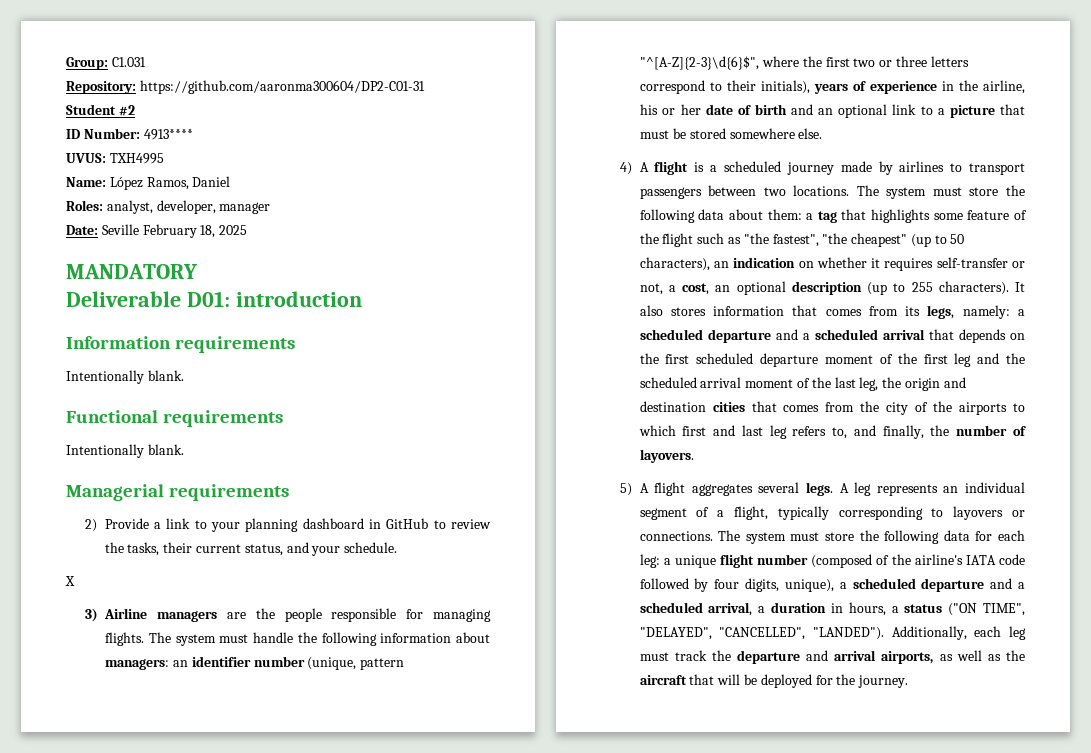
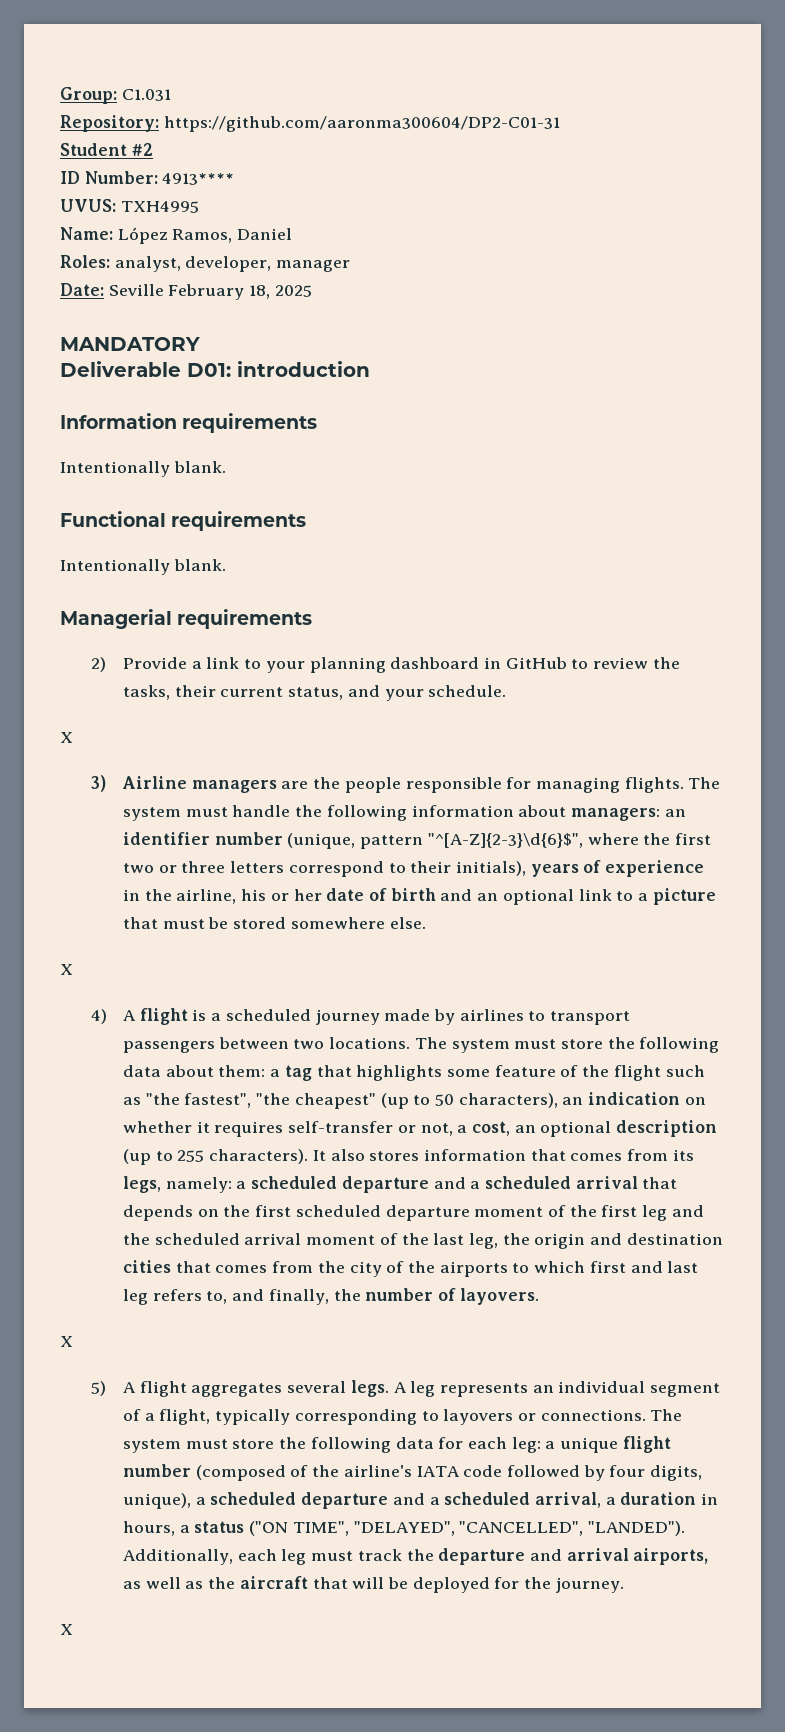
  The system must handle the following information about managers: an identifier number (unique, pattern "^[A-Z]{2-3}\d{6}$", where the first two or three letters correspond to their initials), years of experience in the airline, his or her date of birth and an optional link to a picture that must be stored somewhere else.
+ X
  a scheduled departure and a scheduled arrival that depends on the first scheduled departure moment of the first leg and the scheduled arrival moment of the last leg, the origin and destination cities that comes from the city of the airports to which first and last leg refers to, and finally, the number of layovers.
+ X
  Additionally, each leg must track the departure and arrival airports, as well as the aircraft that will be deployed for the journey.
+ X

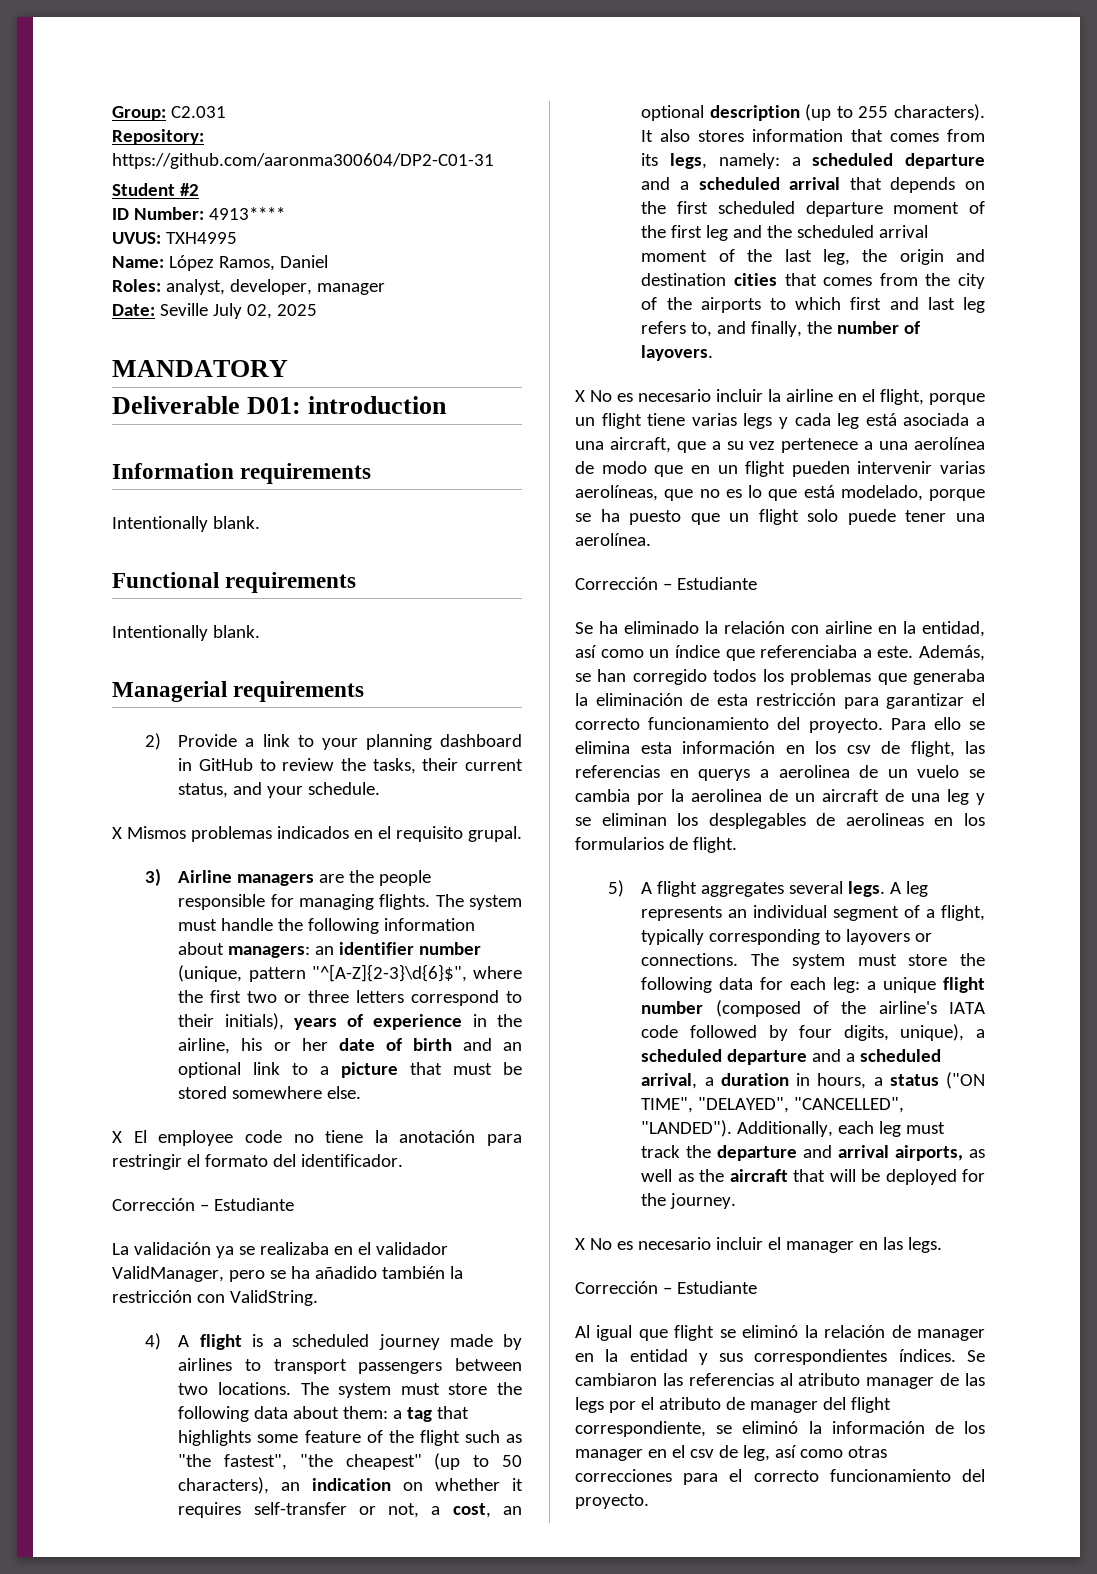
- Group: C1.031
+ Group: C2.031
- Date: Seville February 18, 2025
+ Date: Seville July 02, 2025
  2) Provide a link to your planning dashboard in GitHub to review the tasks, their current status, and your schedule.
- X
+ X Mismos problemas indicados en el requisito grupal.
  The system must handle the following information about managers: an identifier number (unique, pattern "^[A-Z]{2-3}\d{6}$", where the first two or three letters correspond to their initials), years of experience in the airline, his or her date of birth and an optional link to a picture that must be stored somewhere else.
- X
+ X El employee code no tiene la anotación para restringir el formato del identificador.
+ Corrección – Estudiante
+ La validación ya se realizaba en el validador ValidManager, pero se ha añadido también la restricción con ValidString.
  a scheduled departure and a scheduled arrival that depends on the first scheduled departure moment of the first leg and the scheduled arrival moment of the last leg, the origin and destination cities that comes from the city of the airports to which first and last leg refers to, and finally, the number of layovers.
- X
+ X No es necesario incluir la airline en el flight, porque un flight tiene varias legs y cada leg está asociada a una aircraft, que a su vez pertenece a una aerolínea de modo que en un flight pueden intervenir varias aerolíneas, que no es lo que está modelado, porque se ha puesto que un flight solo puede tener una aerolínea.
+ Corrección – Estudiante
+ Se ha eliminado la relación con airline en la entidad, así como un índice que referenciaba a este. Además, se han corregido todos los problemas que generaba la eliminación de esta restricción para garantizar el correcto funcionamiento del proyecto. Para ello se elimina esta información en los csv de flight, las referencias en querys a aerolinea de un vuelo se cambia por la aerolinea de un aircraft de una leg y se eliminan los desplegables de aerolineas en los formularios de flight.
  Additionally, each leg must track the departure and arrival airports, as well as the aircraft that will be deployed for the journey.
- X
+ X No es necesario incluir el manager en las legs.
+ Corrección – Estudiante
+ Al igual que flight se eliminó la relación de manager en la entidad y sus correspondientes índices. Se cambiaron las referencias al atributo manager de las legs por el atributo de manager del flight correspondiente, se eliminó la información de los manager en el csv de leg, así como otras correcciones para el correcto funcionamiento del proyecto.

